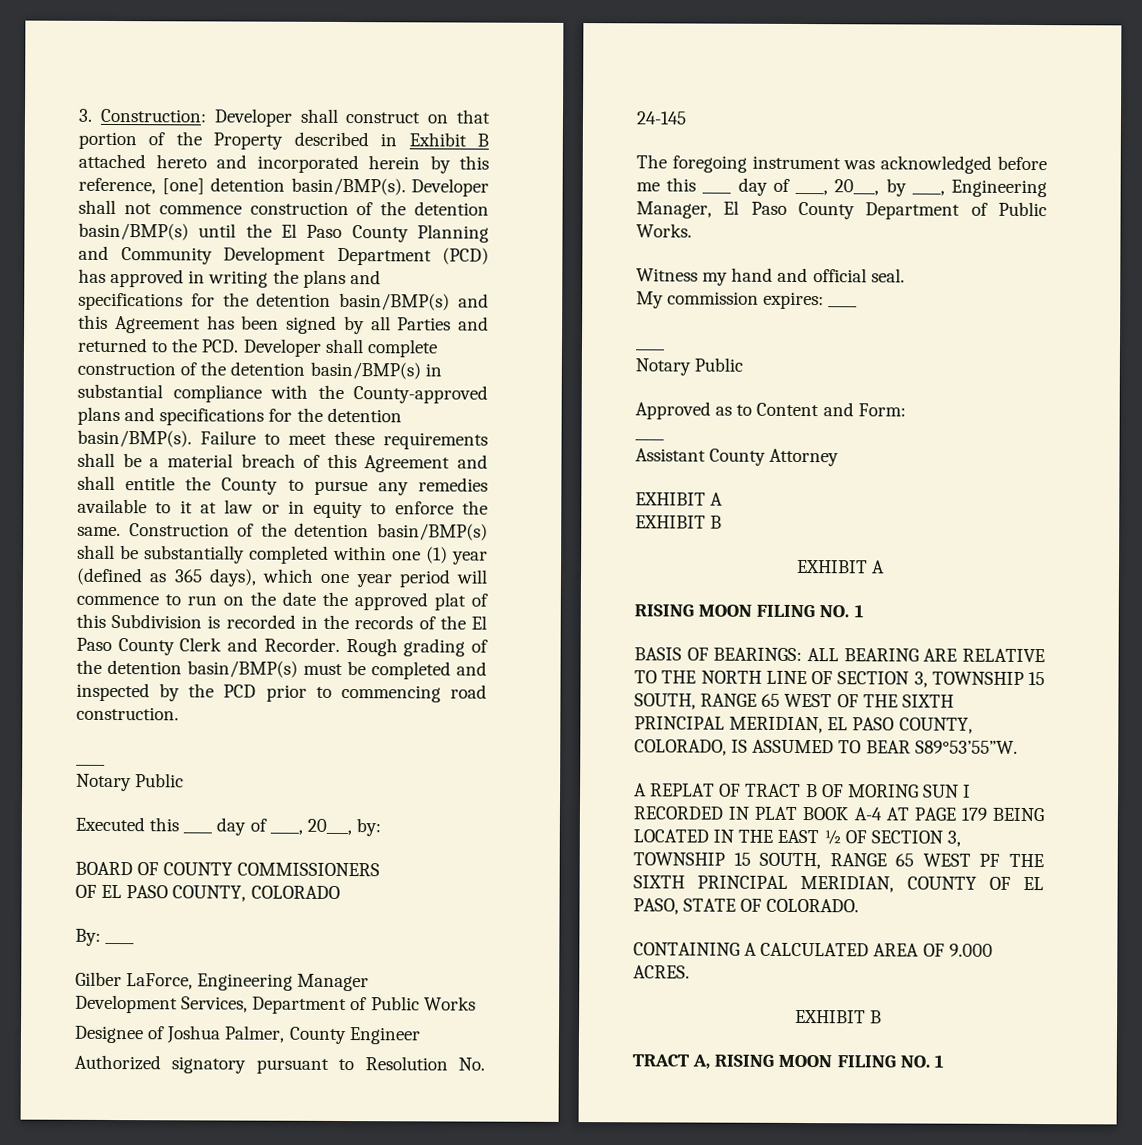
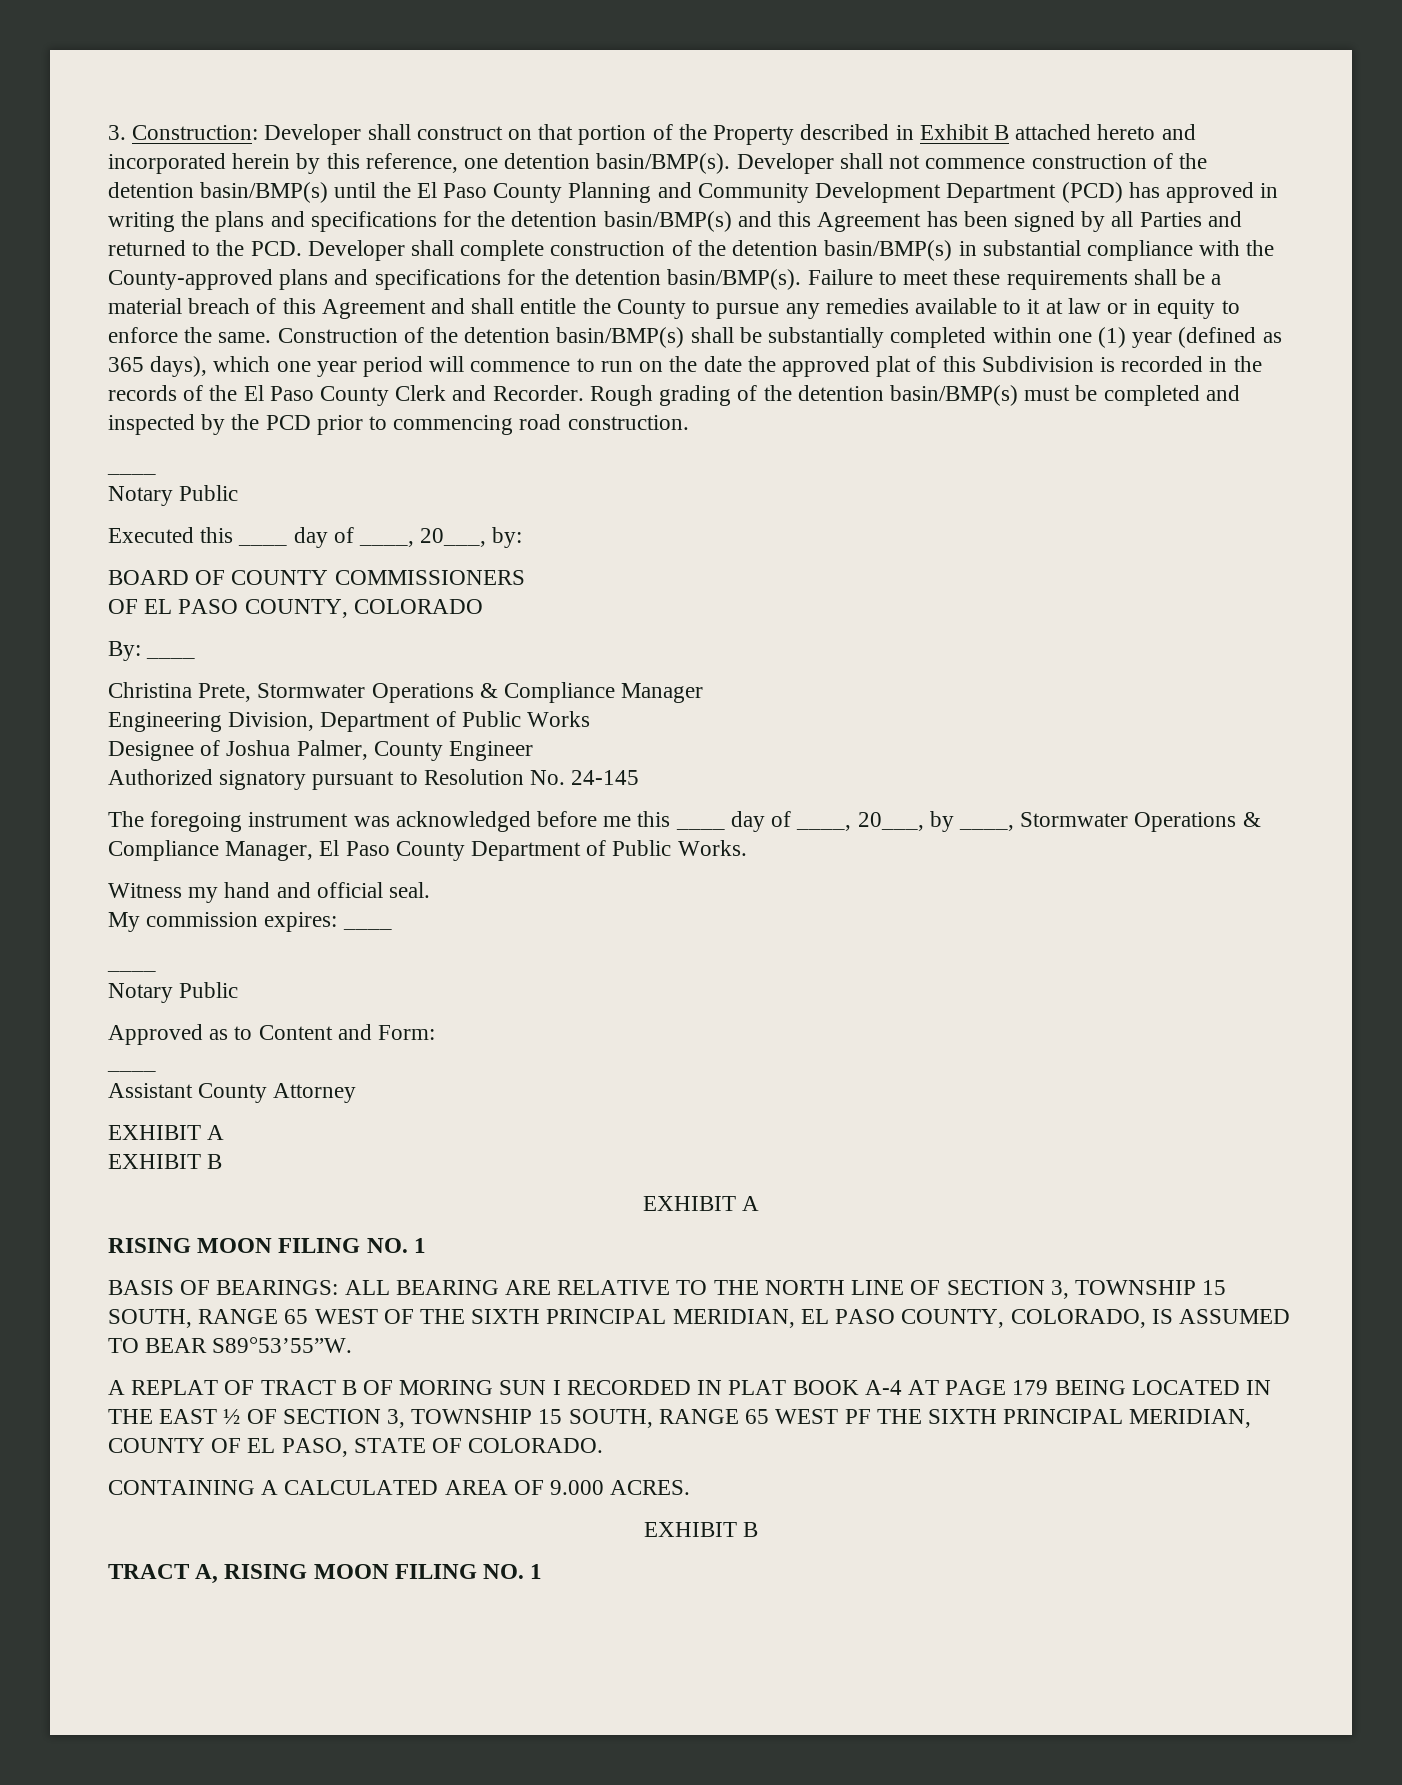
- 3. Construction: Developer shall construct on that portion of the Property described in Exhibit B attached hereto and incorporated herein by this reference, [one] detention basin/BMP(s).
+ 3. Construction: Developer shall construct on that portion of the Property described in Exhibit B attached hereto and incorporated herein by this reference, one detention basin/BMP(s).
- Gilber LaForce, Engineering Manager
+ Christina Prete, Stormwater Operations & Compliance Manager
- Development Services, Department of Public Works
+ Engineering Division, Department of Public Works
- The foregoing instrument was acknowledged before me this ____ day of ____, 20___, by ____, Engineering Manager, El Paso County Department of Public Works.
+ The foregoing instrument was acknowledged before me this ____ day of ____, 20___, by ____, Stormwater Operations & Compliance Manager, El Paso County Department of Public Works.

